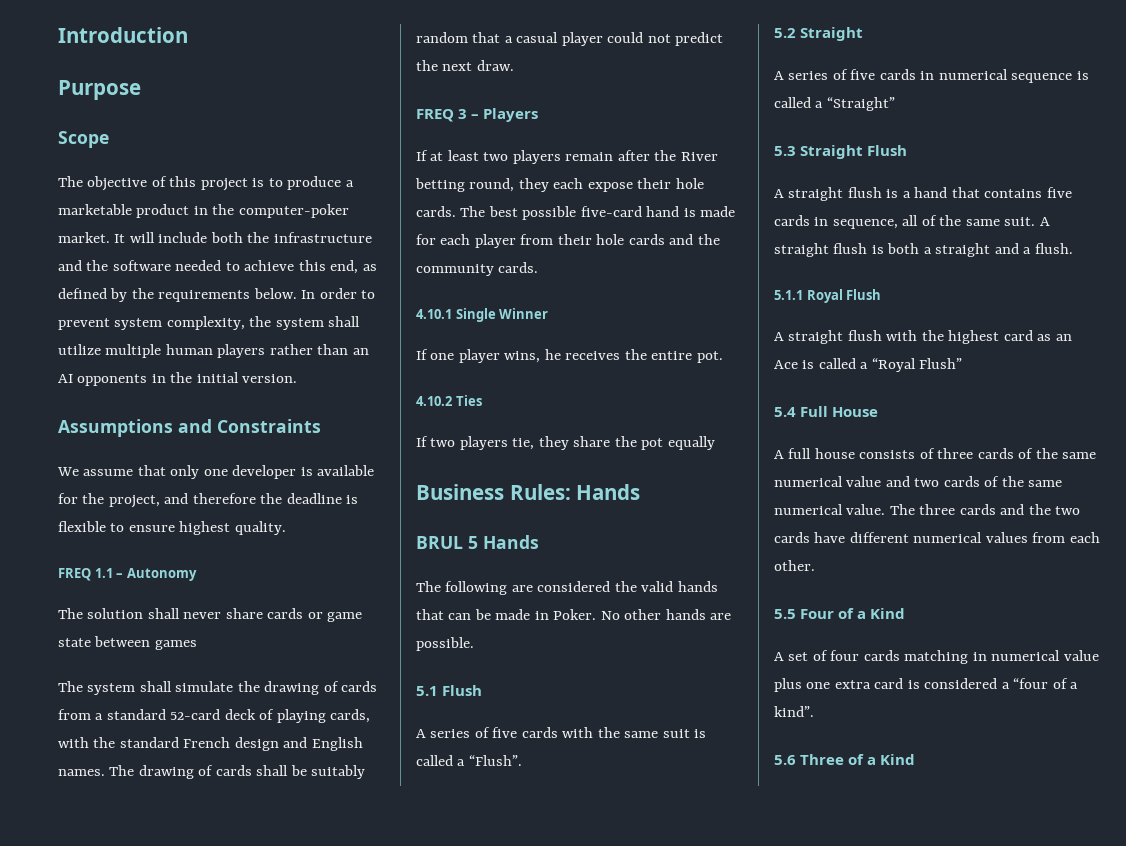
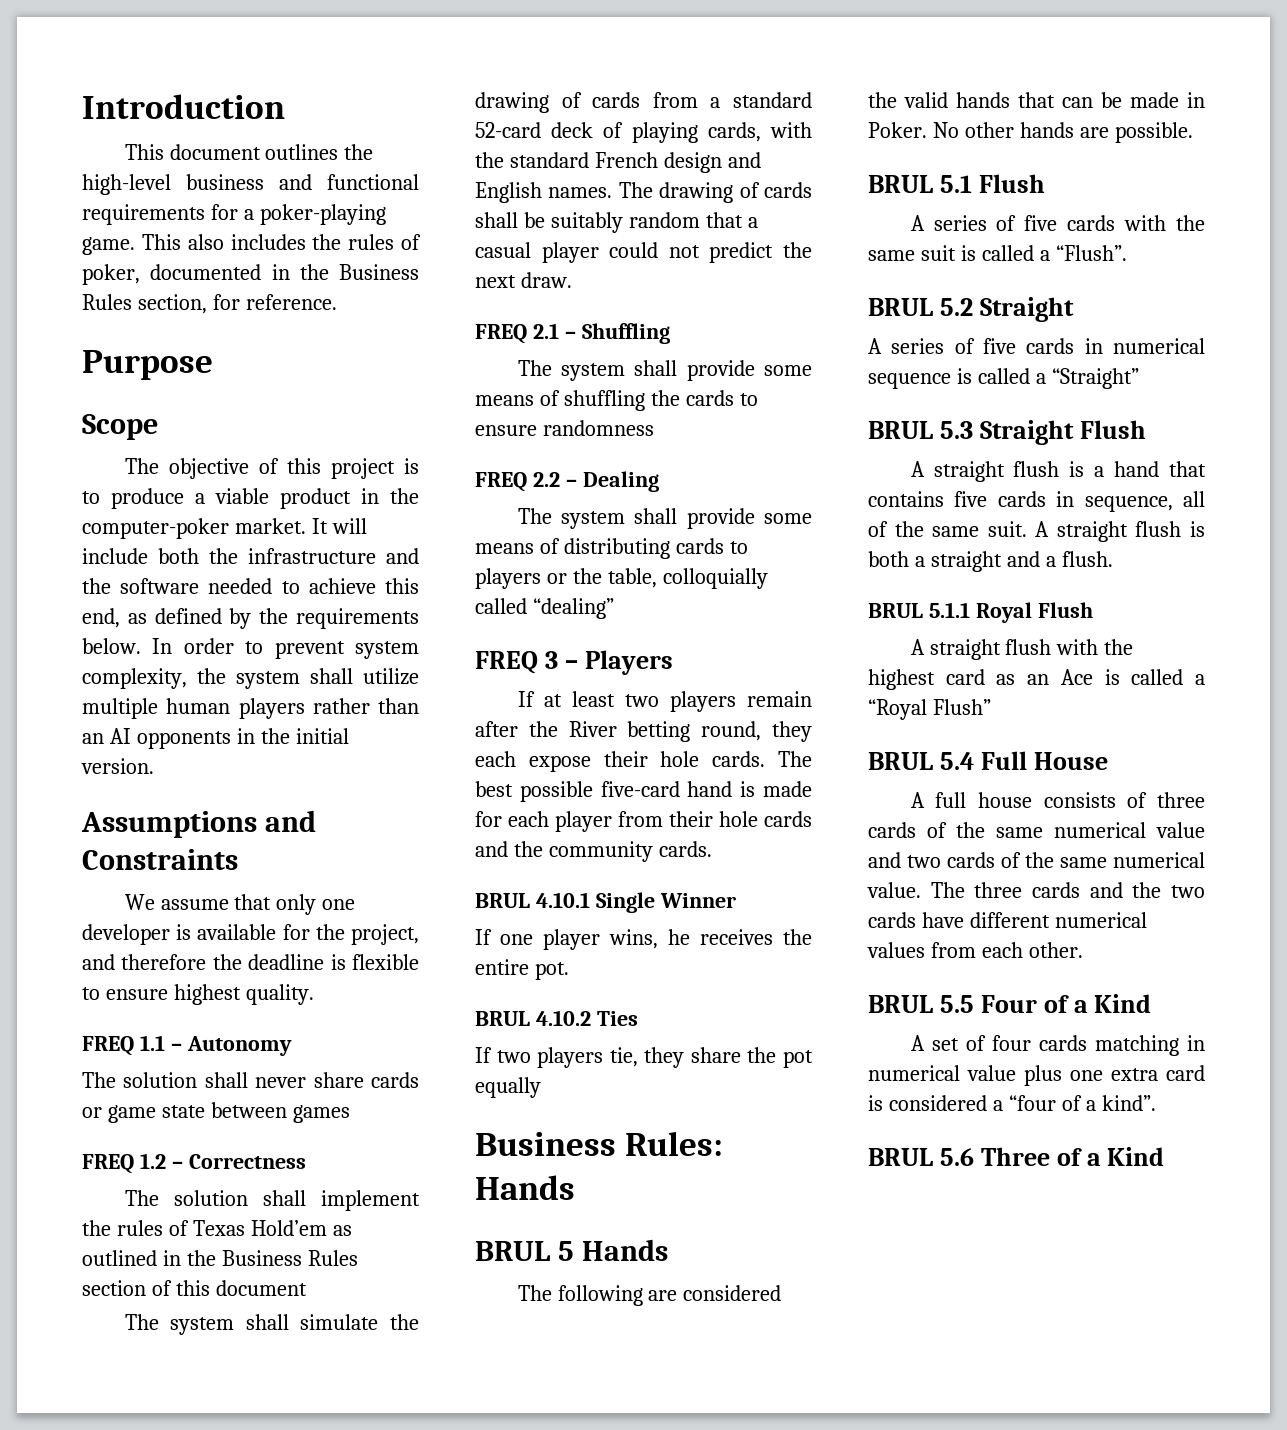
+ This document outlines the high-level business and functional requirements for a poker-playing game. This also includes the rules of poker, documented in the Business Rules section, for reference.
- The objective of this project is to produce a marketable product in the computer-poker market.
+ The objective of this project is to produce a viable product in the computer-poker market.
+ FREQ 1.2 – Correctness
+ The solution shall implement the rules of Texas Hold’em as outlined in the Business Rules section of this document
+ FREQ 2.1 – Shuffling
+ The system shall provide some means of shuffling the cards to ensure randomness
+ FREQ 2.2 – Dealing
+ The system shall provide some means of distributing cards to players or the table, colloquially called “dealing”
- 4.10.1 Single Winner
+ BRUL 4.10.1 Single Winner
- 4.10.2 Ties
+ BRUL 4.10.2 Ties
- 5.1 Flush
+ BRUL 5.1 Flush
- 5.2 Straight
+ BRUL 5.2 Straight
- 5.3 Straight Flush
+ BRUL 5.3 Straight Flush
- 5.1.1 Royal Flush
+ BRUL 5.1.1 Royal Flush
- 5.4 Full House
+ BRUL 5.4 Full House
- 5.5 Four of a Kind
+ BRUL 5.5 Four of a Kind
- 5.6 Three of a Kind
+ BRUL 5.6 Three of a Kind

